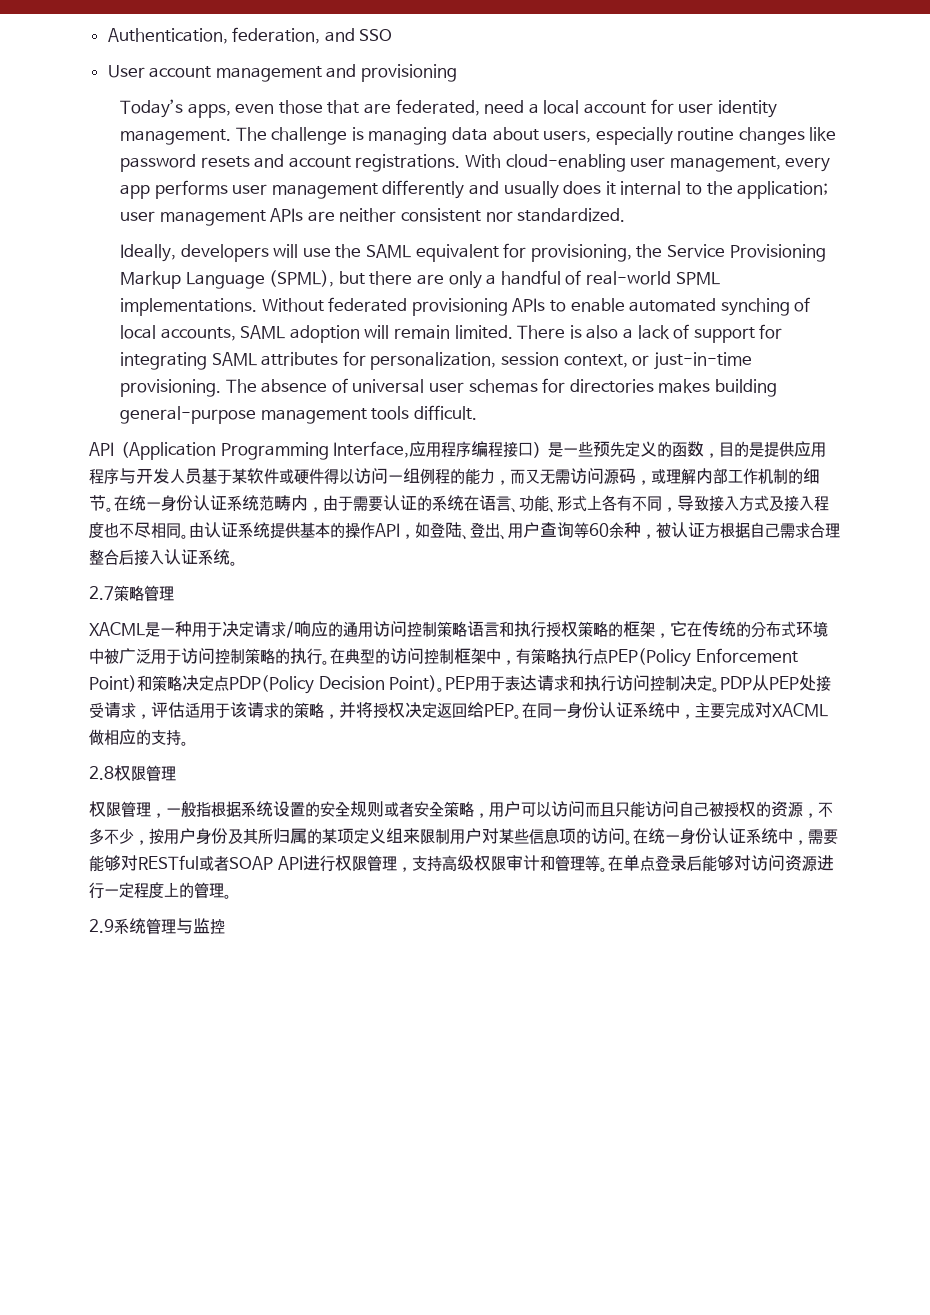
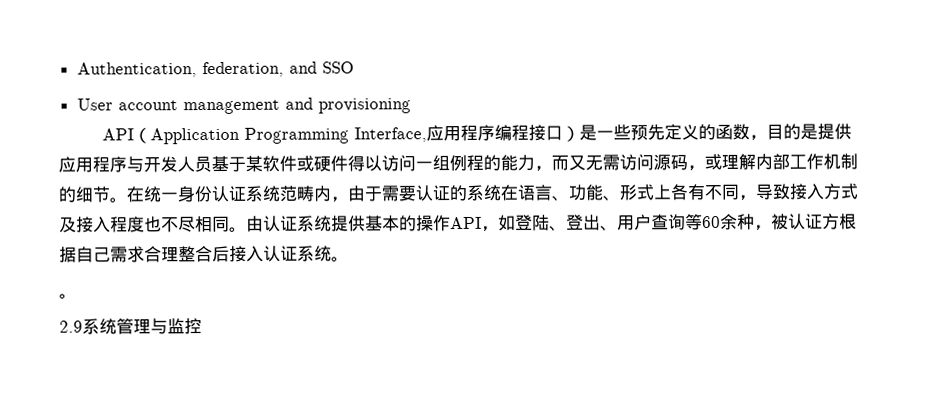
- Today’s apps, even those that are federated, need a local account for user identity management. The challenge is managing data about users, especially routine changes like password resets and account registrations. With cloud-enabling user management, every app performs user management differently and usually does it internal to the application; user management APIs are neither consistent nor standardized.
- Ideally, developers will use the SAML equivalent for provisioning, the Service Provisioning Markup Language (SPML), but there are only a handful of real-world SPML implementations. Without federated provisioning APIs to enable automated synching of local accounts, SAML adoption will remain limited. There is also a lack of support for integrating SAML attributes for personalization, session context, or just-in-time provisioning. The absence of universal user schemas for directories makes building general-purpose management tools difficult.
  由认证系统提供基本的操作API，如登陆、登出、用户查询等60余种，被认证方根据自己需求合理整合后接入认证系统。
- 2.7策略管理
- XACML是一种用于决定请求/响应的通用访问控制策略语言和执行授权策略的框架，它在传统的分布式环境中被广泛用于访问控制策略的执行。在典型的访问控制框架中，有策略执行点PEP(Policy Enforcement Point)和策略决定点PDP(Policy Decision Point)。PEP用于表达请求和执行访问控制决定。PDP从PEP处接受请求，评估适用于该请求的策略，并将授权决定返回给PEP。在同一身份认证系统中，主要完成对XACML做相应的支持。
- 2.8权限管理
- 权限管理，一般指根据系统设置的安全规则或者安全策略，用户可以访问而且只能访问自己被授权的资源，不多不少，按用户身份及其所归属的某项定义组来限制用户对某些信息项的访问。在统一身份认证系统中，需要能够对RESTful或者SOAP API进行权限管理，支持高级权限审计和管理等。在单点登录后能够对访问资源进行一定程度上的管理。
+ 。

